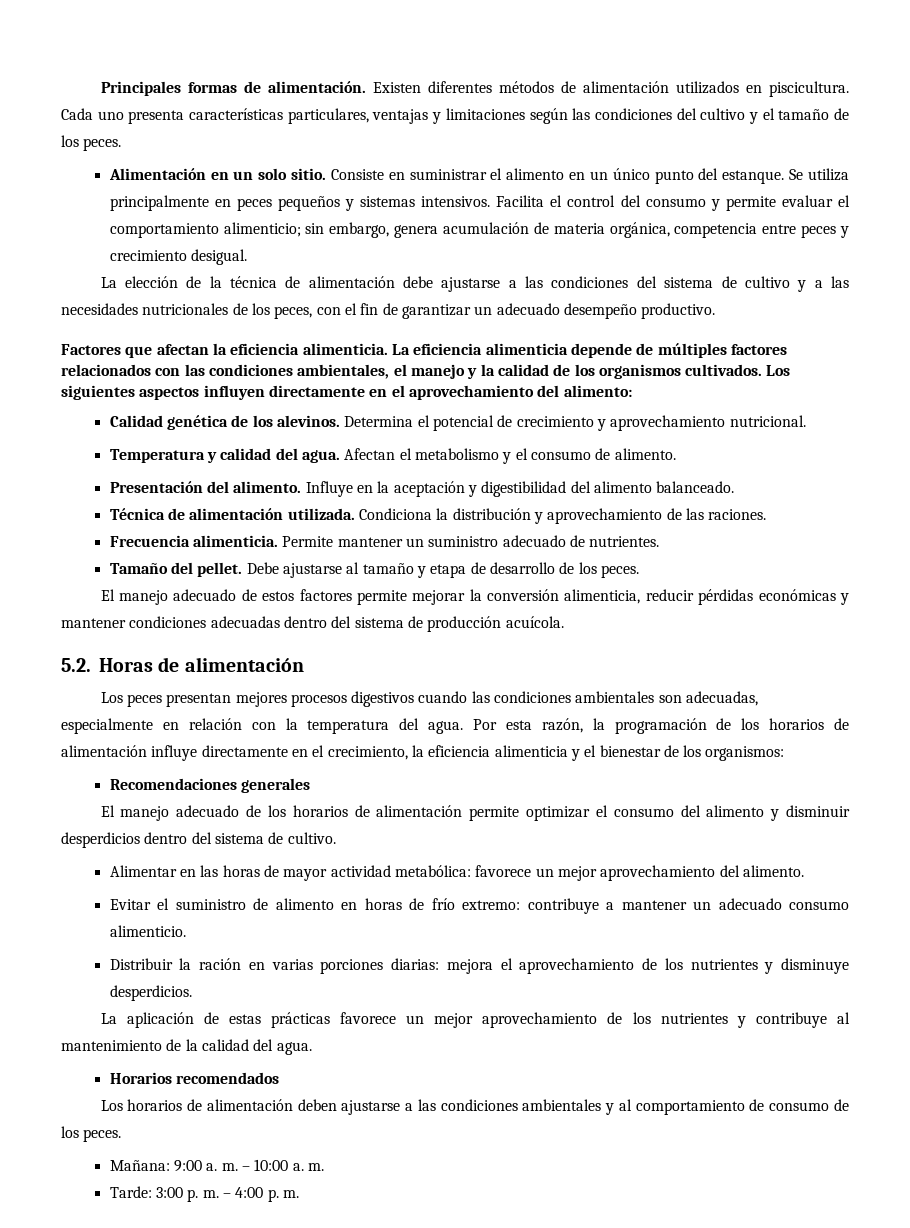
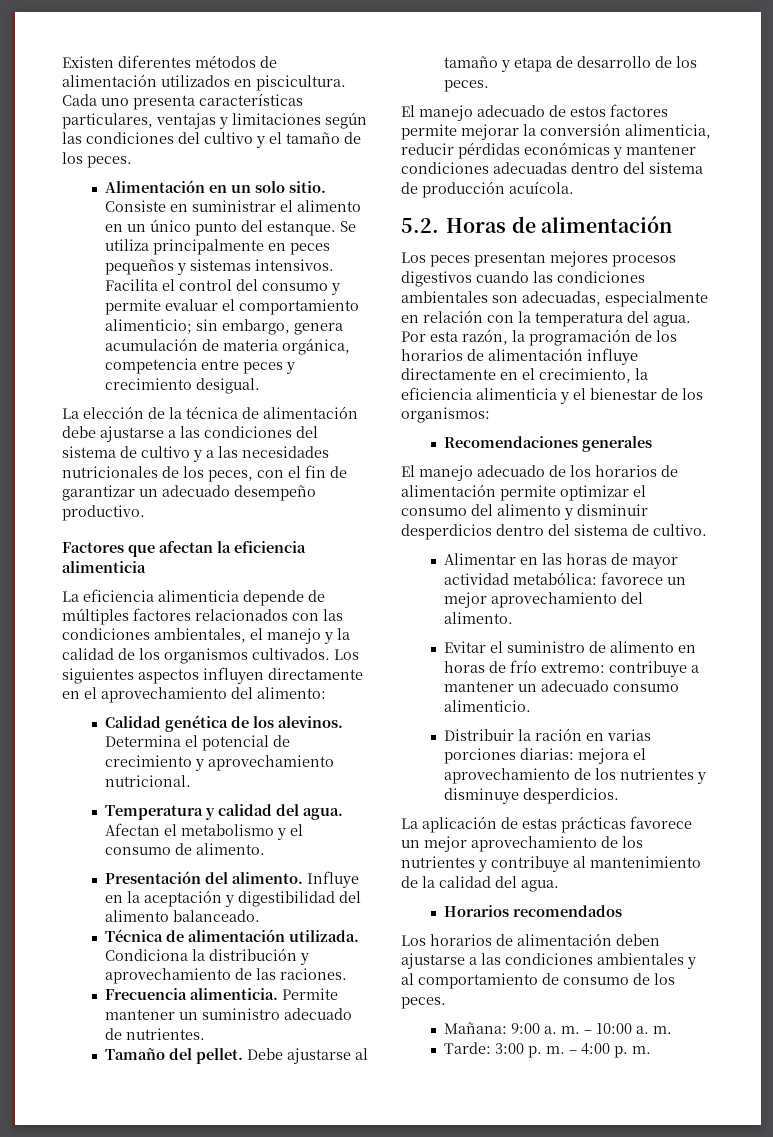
- Principales formas de alimentación.
- Factores que afectan la eficiencia alimenticia. La eficiencia alimenticia depende de múltiples factores relacionados con las condiciones ambientales, el manejo y la calidad de los organismos cultivados.
+ Factores que afectan la eficiencia alimenticia
+ La eficiencia alimenticia depende de múltiples factores relacionados con las condiciones ambientales, el manejo y la calidad de los organismos cultivados.

